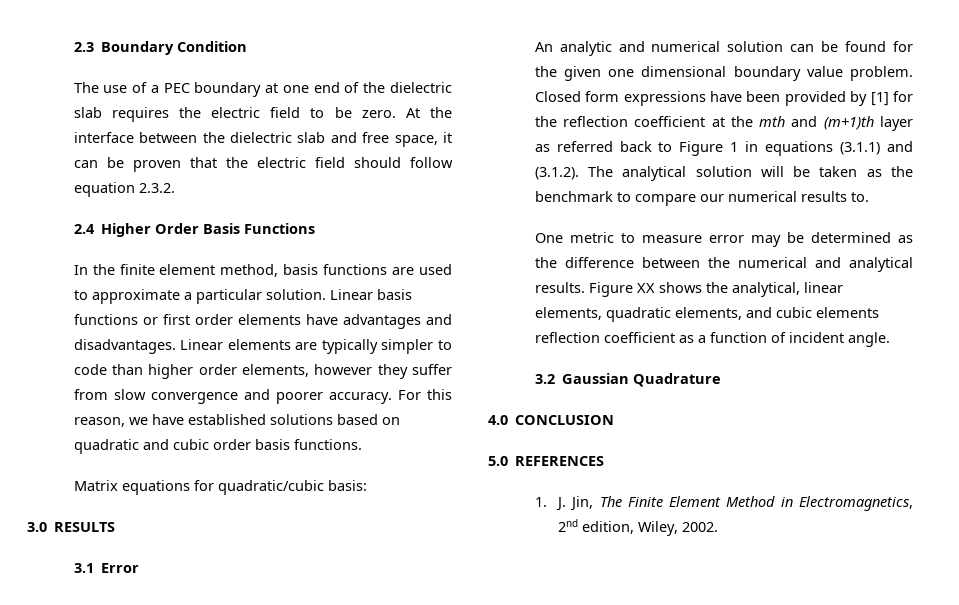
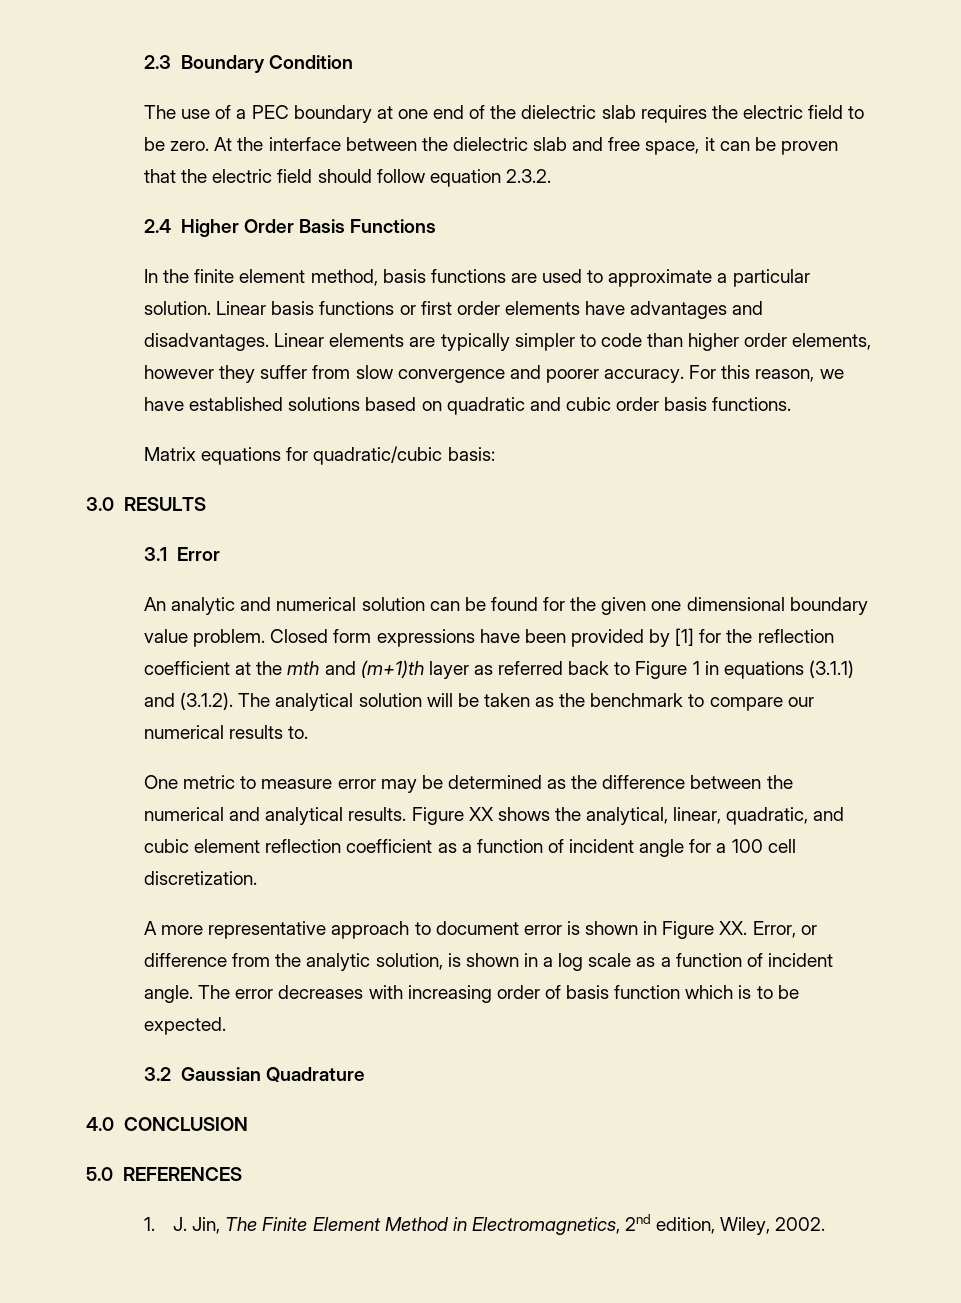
- Figure XX shows the analytical, linear elements, quadratic elements, and cubic elements reflection coefficient as a function of incident angle.
+ Figure XX shows the analytical, linear, quadratic, and cubic element reflection coefficient as a function of incident angle for a 100 cell discretization.
+ A more representative approach to document error is shown in Figure XX. Error, or difference from the analytic solution, is shown in a log scale as a function of incident angle. The error decreases with increasing order of basis function which is to be expected.

